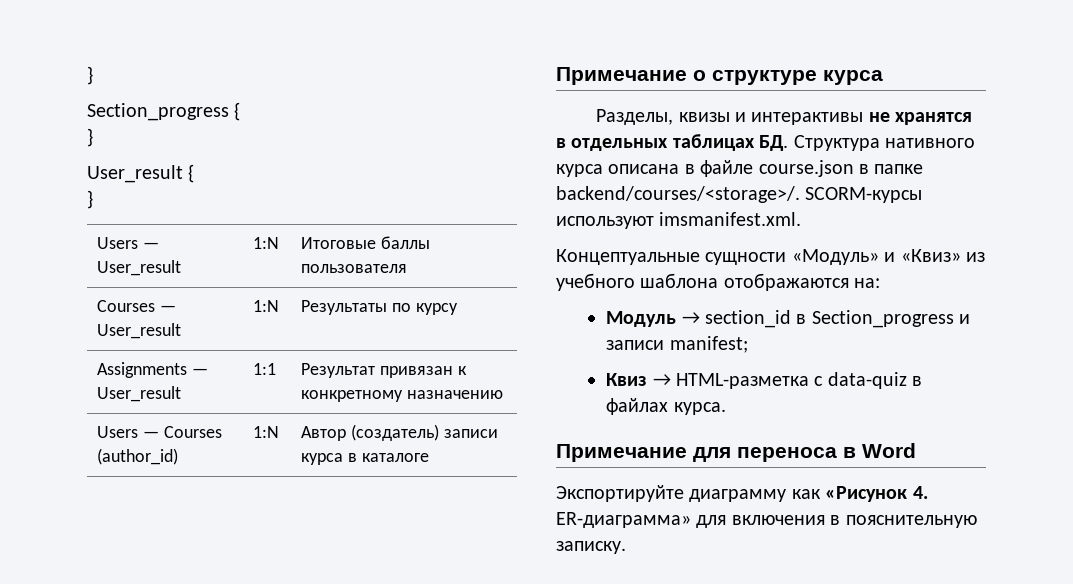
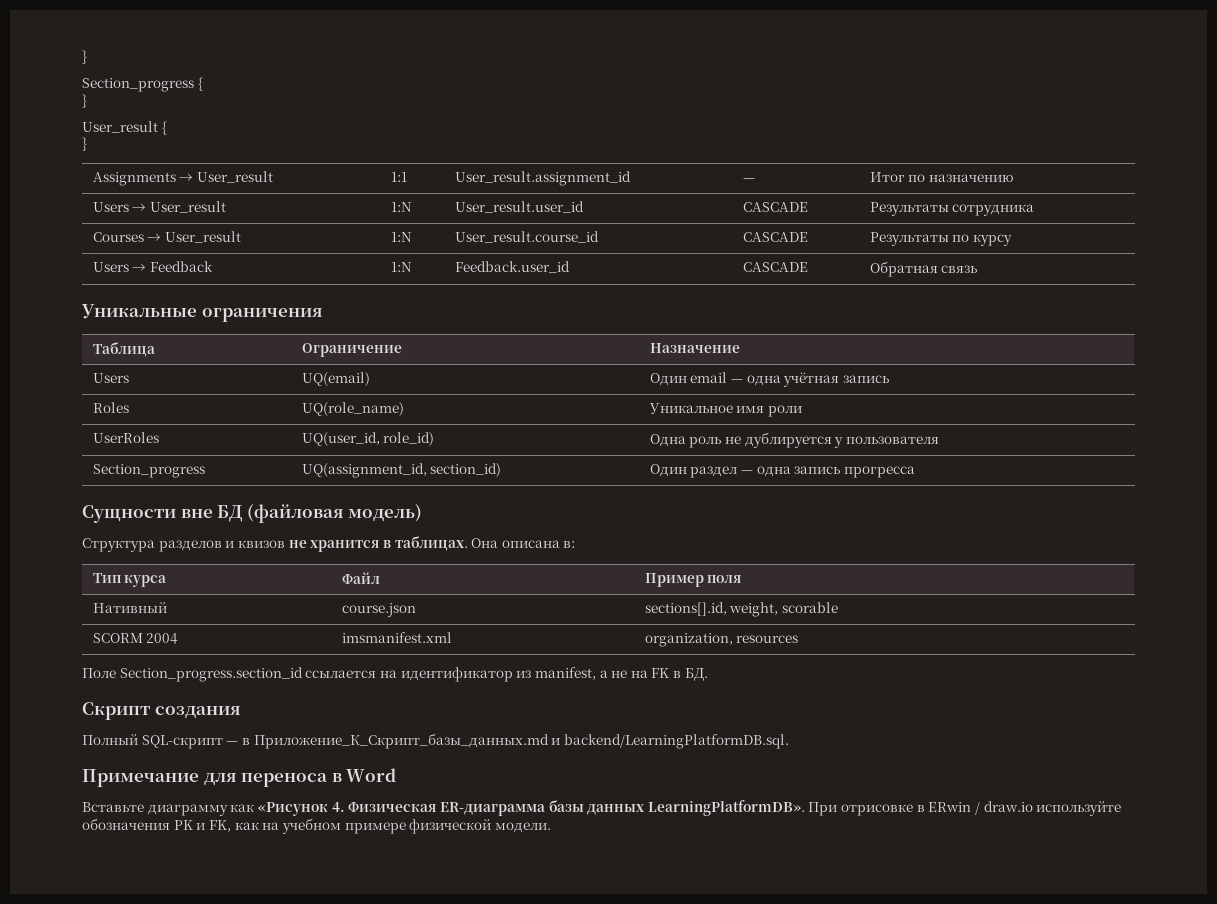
- Users — User_result | 1:N | Итоговые баллы пользователя
- Courses — User_result | 1:N | Результаты по курсу
+ Assignments → User_result | 1:1 | User_result.assignment_id | — | Итог по назначению
+ Users → User_result | 1:N | User_result.user_id | CASCADE | Результаты сотрудника
+ Courses → User_result | 1:N | User_result.course_id | CASCADE | Результаты по курсу
- Assignments — User_result | 1:1 | Результат привязан к конкретному назначению
- Users — Courses (author_id) | 1:N | Автор (создатель) записи курса в каталоге
- Примечание о структуре курса
- Разделы, квизы и интерактивы не хранятся в отдельных таблицах БД. Структура нативного курса описана в файле course.json в папке backend/courses/<storage>/. SCORM-курсы используют imsmanifest.xml.
- Концептуальные сущности «Модуль» и «Квиз» из учебного шаблона отображаются на:
- Модуль → section_id в Section_progress и записи manifest;
- Квиз → HTML-разметка с data-quiz в файлах курса.
+ Users → Feedback | 1:N | Feedback.user_id | CASCADE | Обратная связь
+ Уникальные ограничения
+ Таблица | Ограничение | Назначение
+ Users | UQ(email) | Один email — одна учётная запись
+ Roles | UQ(role_name) | Уникальное имя роли
+ UserRoles | UQ(user_id, role_id) | Одна роль не дублируется у пользователя
+ Section_progress | UQ(assignment_id, section_id) | Один раздел — одна запись прогресса
+ Сущности вне БД (файловая модель)
+ Структура разделов и квизов не хранится в таблицах. Она описана в:
+ Тип курса | Файл | Пример поля
+ Нативный | course.json | sections[].id, weight, scorable
+ SCORM 2004 | imsmanifest.xml | organization, resources
+ Поле Section_progress.section_id ссылается на идентификатор из manifest, а не на FK в БД.
+ Скрипт создания
+ Полный SQL-скрипт — в Приложение_К_Скрипт_базы_данных.md и backend/LearningPlatformDB.sql.
- Экспортируйте диаграмму как «Рисунок 4. ER-диаграмма» для включения в пояснительную записку.
+ Вставьте диаграмму как «Рисунок 4. Физическая ER-диаграмма базы данных LearningPlatformDB». При отрисовке в ERwin / draw.io используйте обозначения PK и FK, как на учебном примере физической модели.

